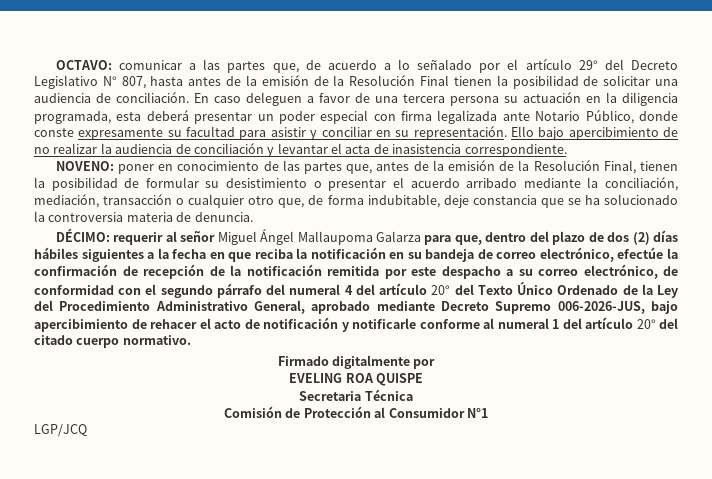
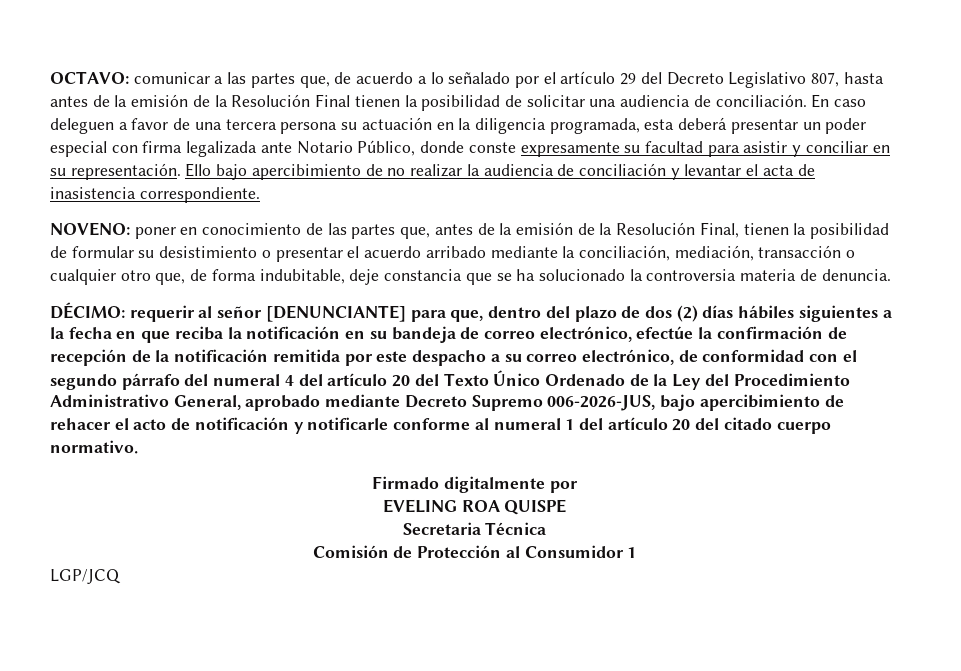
- OCTAVO: comunicar a las partes que, de acuerdo a lo señalado por el artículo 29° del Decreto Legislativo N° 807, hasta antes de la emisión de la Resolución Final tienen la posibilidad de solicitar una audiencia de conciliación.
+ OCTAVO: comunicar a las partes que, de acuerdo a lo señalado por el artículo 29 del Decreto Legislativo 807, hasta antes de la emisión de la Resolución Final tienen la posibilidad de solicitar una audiencia de conciliación.
- requerir al señor Miguel Ángel Mallaupoma Galarza para que, dentro del plazo de dos (2) días hábiles siguientes a la fecha en que reciba la notificación en su bandeja de correo electrónico, efectúe la confirmación de recepción de la notificación remitida por este despacho a su correo electrónico, de conformidad con el segundo párrafo del numeral 4 del artículo 20° del Texto Único Ordenado de la Ley del Procedimiento Administrativo General, aprobado mediante Decreto Supremo 006-2026-JUS, bajo apercibimiento de rehacer el acto de notificación y notificarle conforme al numeral 1 del artículo 20° del citado cuerpo normativo.
+ requerir al señor [DENUNCIANTE] para que, dentro del plazo de dos (2) días hábiles siguientes a la fecha en que reciba la notificación en su bandeja de correo electrónico, efectúe la confirmación de recepción de la notificación remitida por este despacho a su correo electrónico, de conformidad con el segundo párrafo del numeral 4 del artículo 20 del Texto Único Ordenado de la Ley del Procedimiento Administrativo General, aprobado mediante Decreto Supremo 006-2026-JUS, bajo apercibimiento de rehacer el acto de notificación y notificarle conforme al numeral 1 del artículo 20 del citado cuerpo normativo.
- Comisión de Protección al Consumidor N°1
+ Comisión de Protección al Consumidor 1

